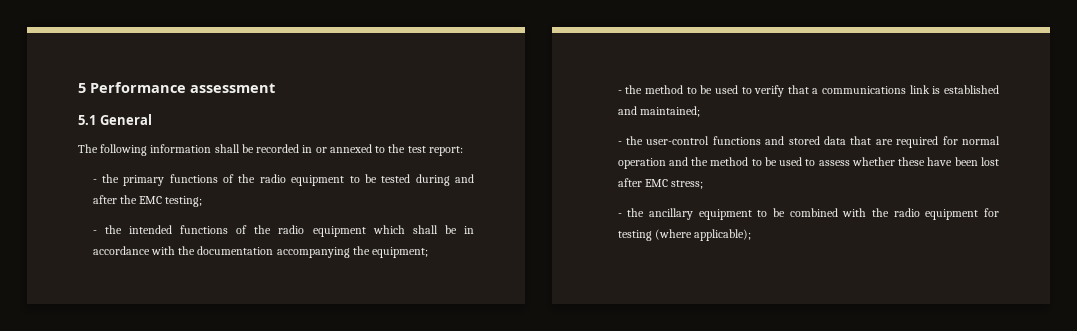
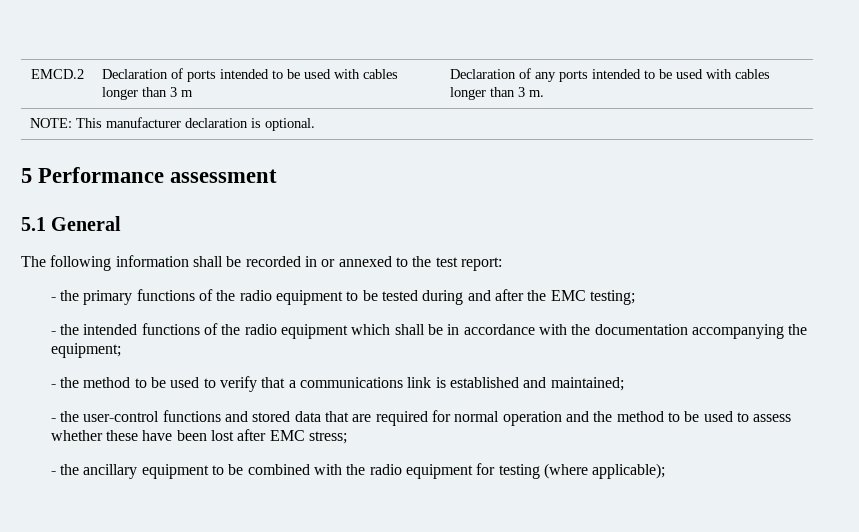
+ EMCD.2 | Declaration of ports intended to be used with cables longer than 3 m | Declaration of any ports intended to be used with cables longer than 3 m.
+ NOTE: This manufacturer declaration is optional.

